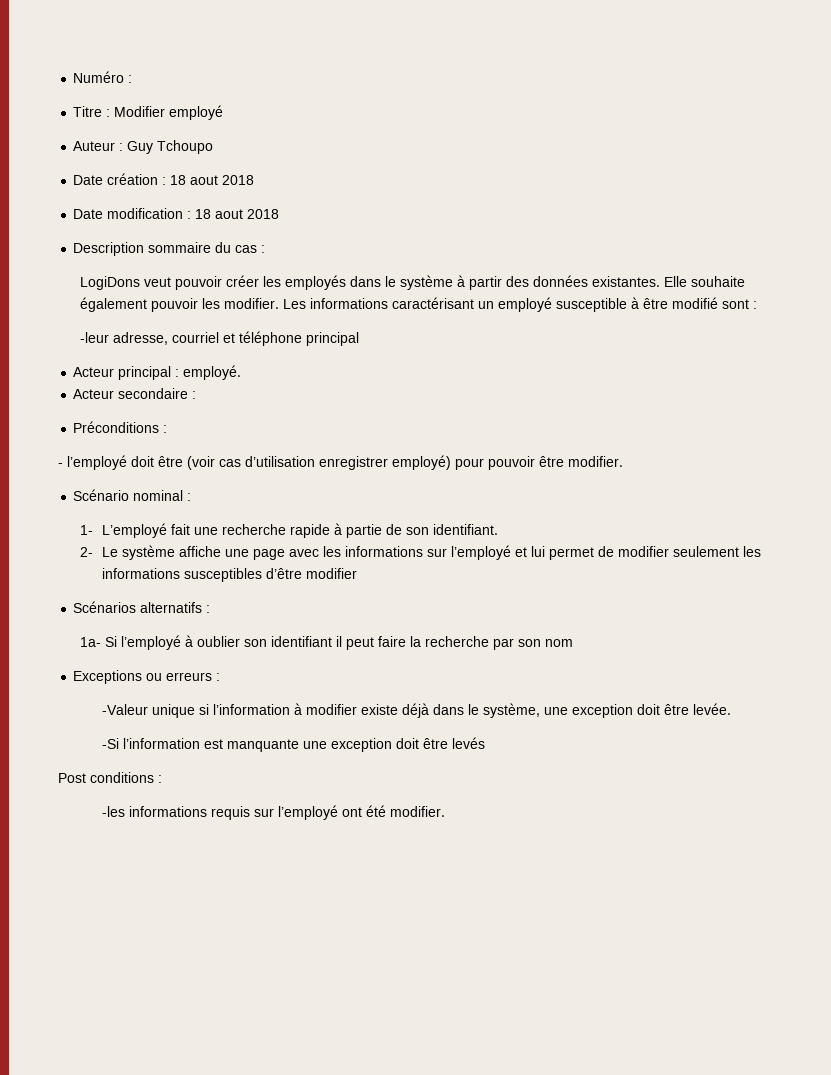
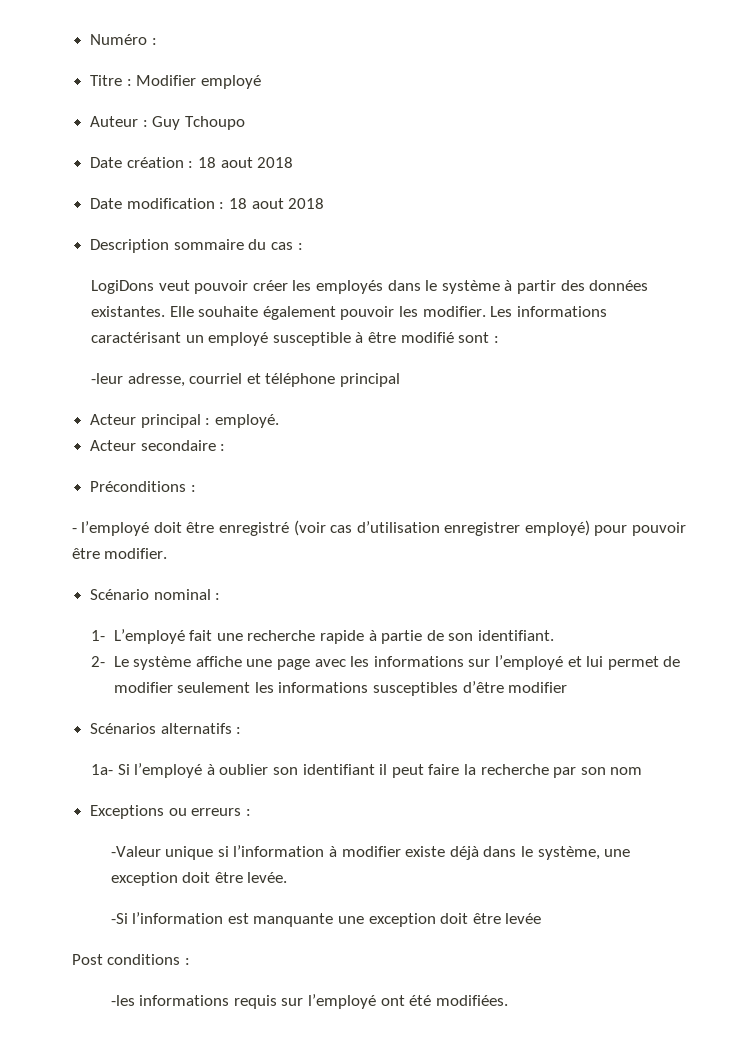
- - l’employé doit être (voir cas d’utilisation enregistrer employé) pour pouvoir être modifier.
+ - l’employé doit être enregistré (voir cas d’utilisation enregistrer employé) pour pouvoir être modifier.
- -Si l’information est manquante une exception doit être levés
+ -Si l’information est manquante une exception doit être levée
- -les informations requis sur l’employé ont été modifier.
+ -les informations requis sur l’employé ont été modifiées.

